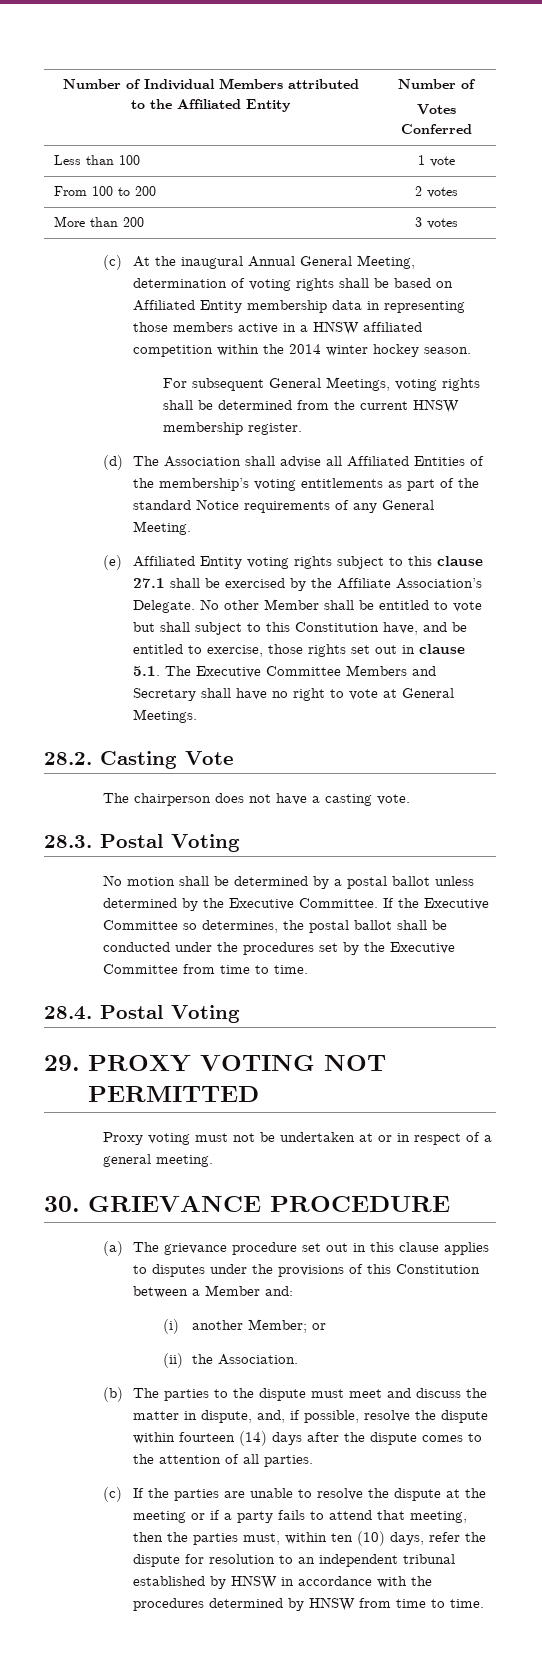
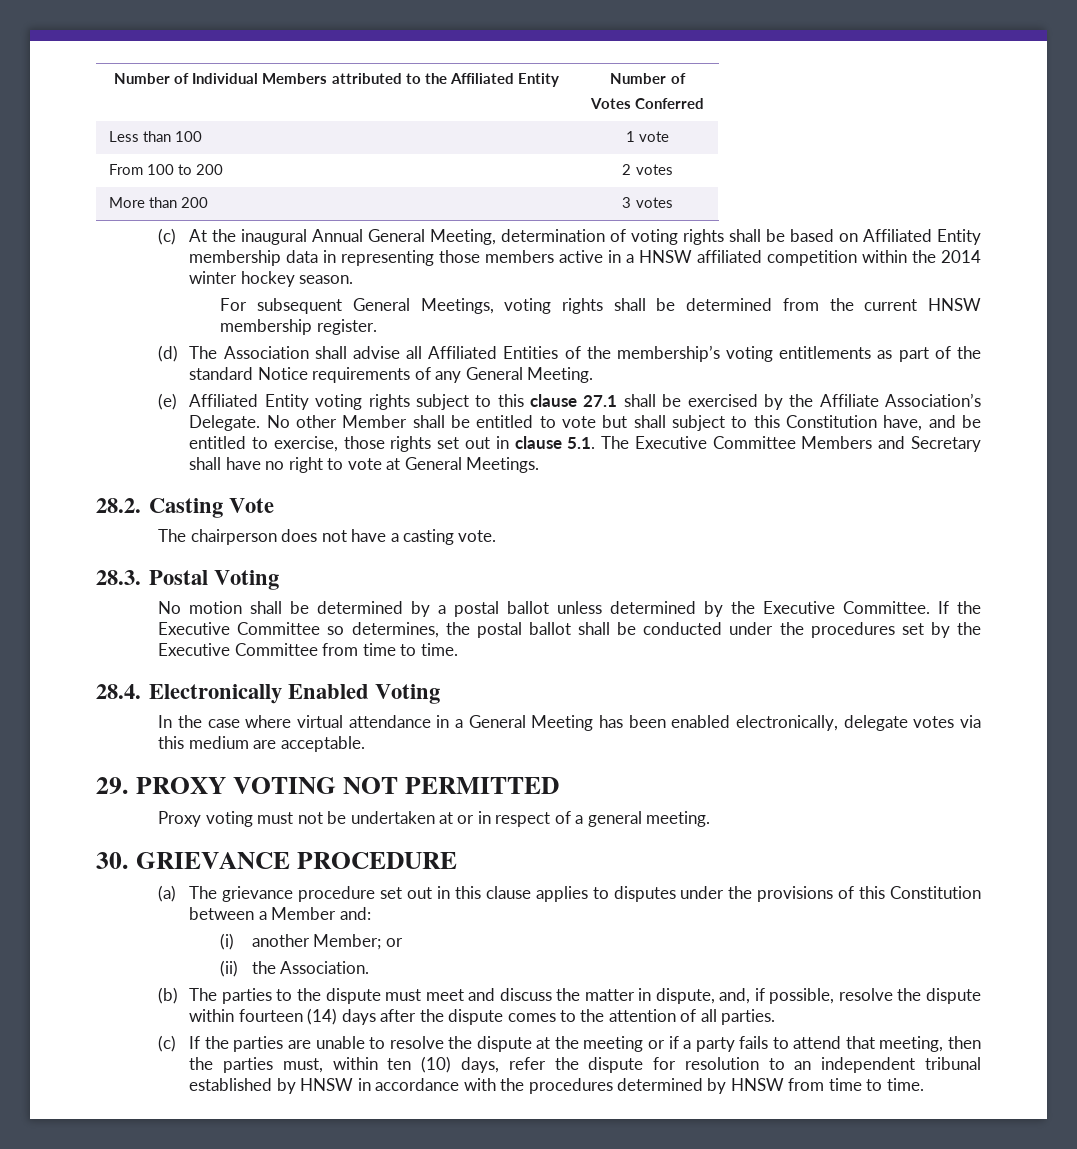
- 28.4. Postal Voting
+ 28.4. Electronically Enabled Voting
+ In the case where virtual attendance in a General Meeting has been enabled electronically, delegate votes via this medium are acceptable.

